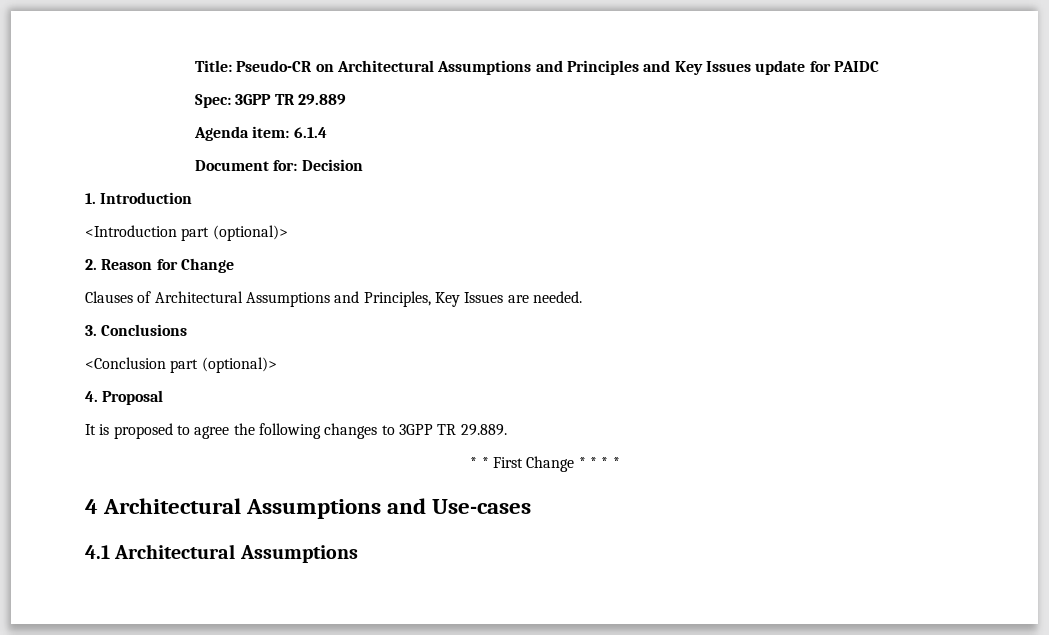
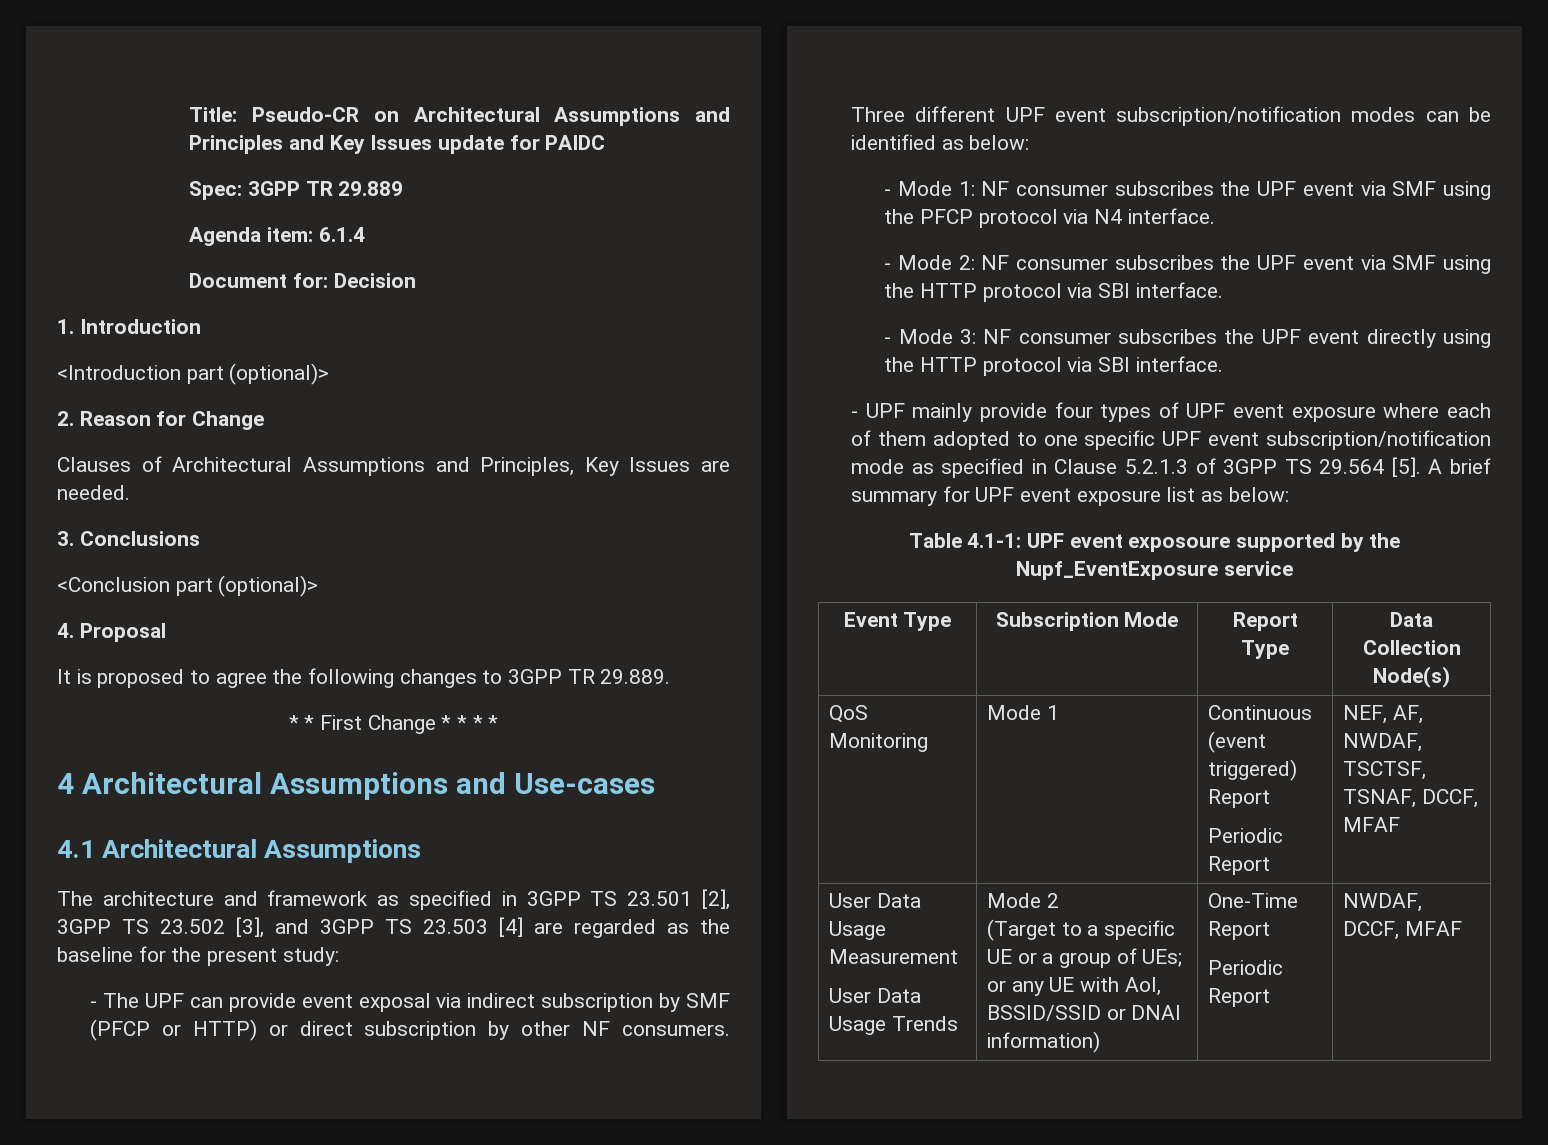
+ The architecture and framework as specified in 3GPP TS 23.501 [2], 3GPP TS 23.502 [3], and 3GPP TS 23.503 [4] are regarded as the baseline for the present study:
+ - The UPF can provide event exposal via indirect subscription by SMF (PFCP or HTTP) or direct subscription by other NF consumers. Three different UPF event subscription/notification modes can be identified as below:
+ - Mode 1: NF consumer subscribes the UPF event via SMF using the PFCP protocol via N4 interface.
+ - Mode 2: NF consumer subscribes the UPF event via SMF using the HTTP protocol via SBI interface.
+ - Mode 3: NF consumer subscribes the UPF event directly using the HTTP protocol via SBI interface.
+ - UPF mainly provide four types of UPF event exposure where each of them adopted to one specific UPF event subscription/notification mode as specified in Clause 5.2.1.3 of 3GPP TS 29.564 [5]. A brief summary for UPF event exposure list as below:
+ Table 4.1-1: UPF event exposoure supported by the Nupf_EventExposure service
+ Event Type | Subscription Mode | Report Type | Data Collection Node(s)
+ QoS Monitoring | Mode 1 | Continuous (event triggered) Report
+ Periodic Report | NEF, AF, NWDAF, TSCTSF, TSNAF, DCCF, MFAF
+ User Data Usage Measurement
+ User Data Usage Trends | Mode 2
+ (Target to a specific UE or a group of UEs; or any UE with AoI, BSSID/SSID or DNAI information) | One-Time Report
+ Periodic Report | NWDAF, DCCF, MFAF

